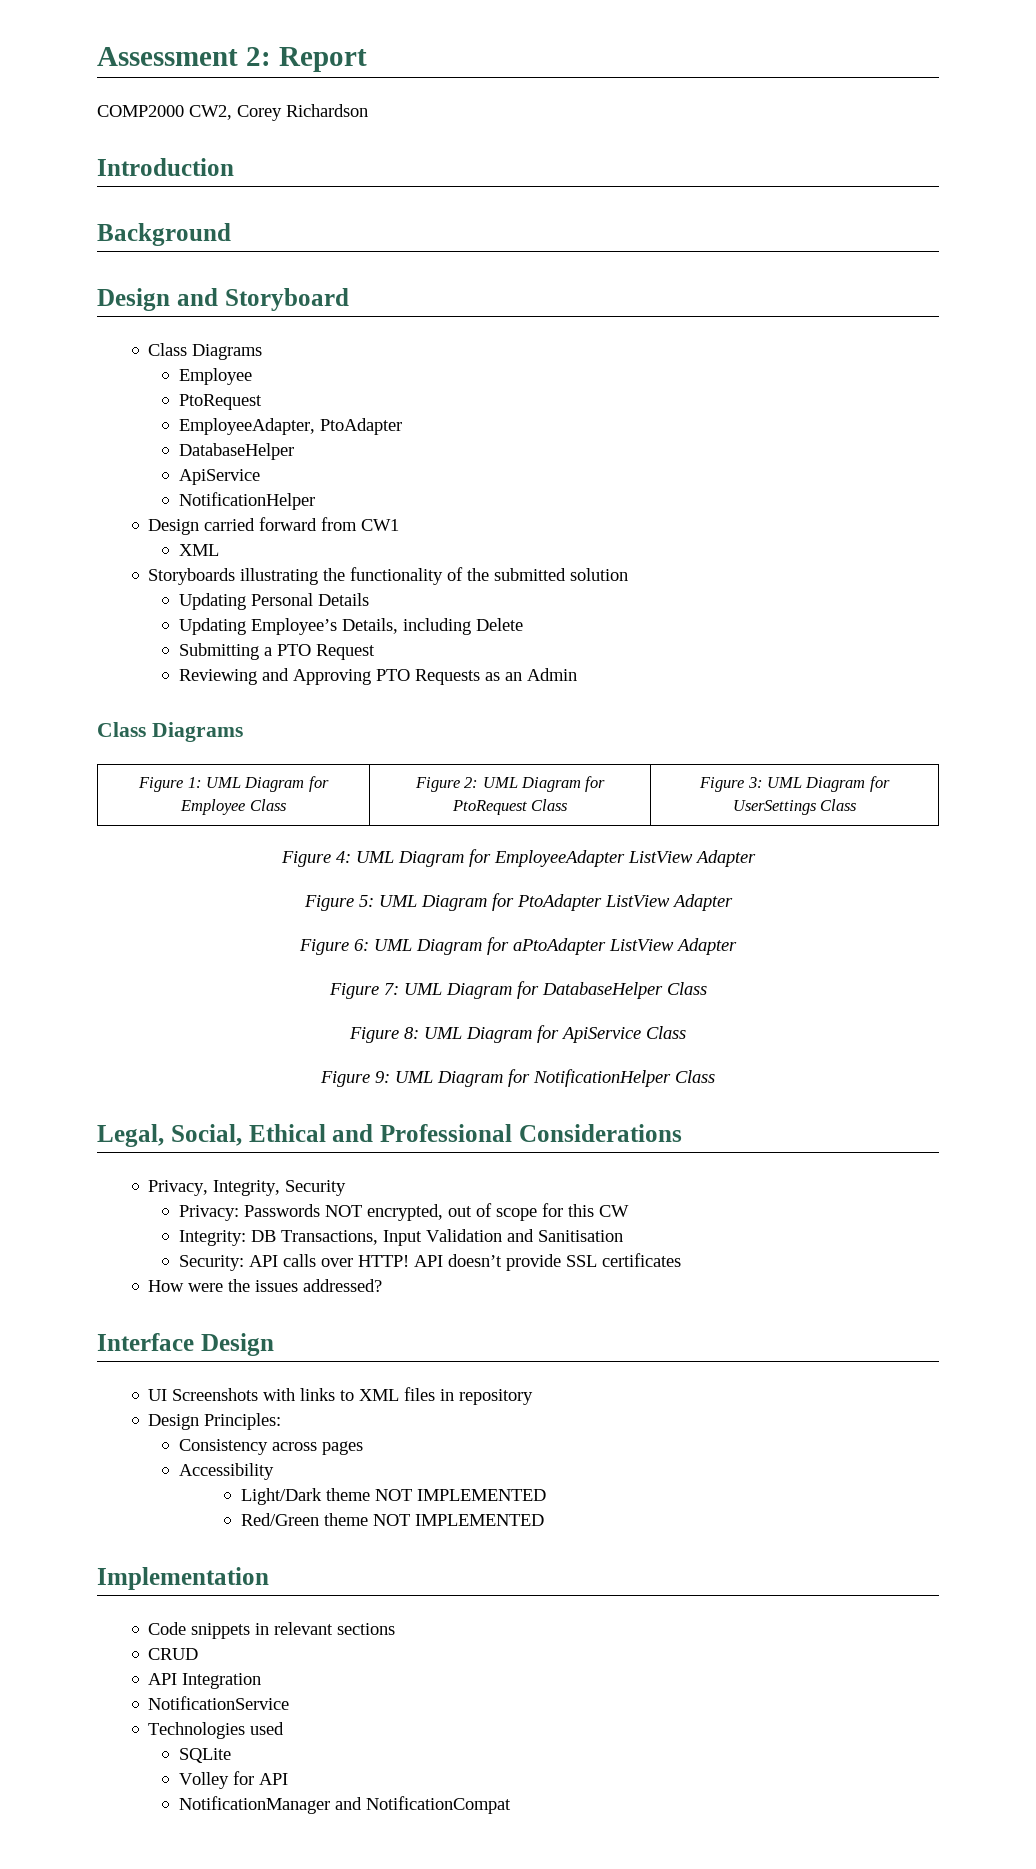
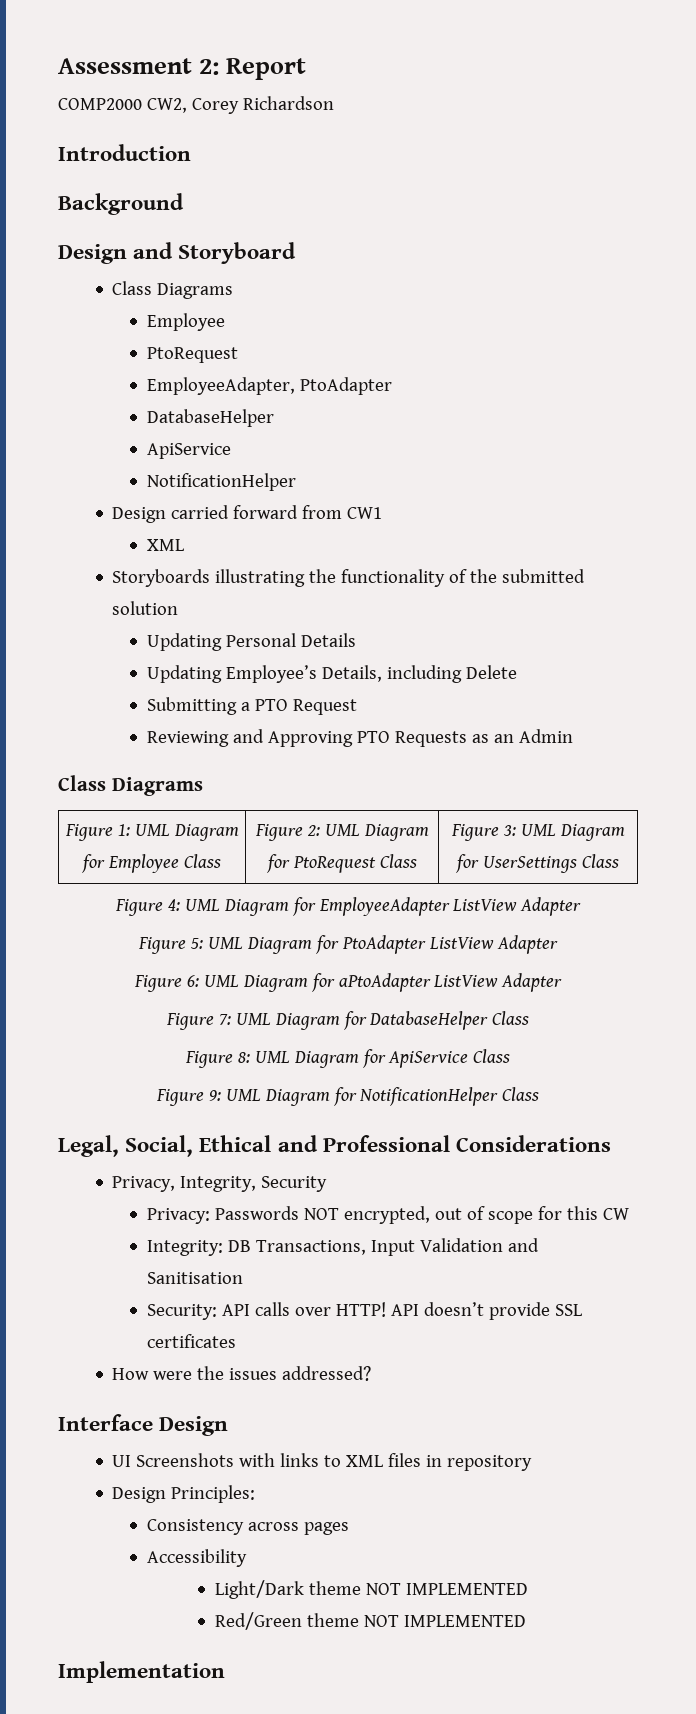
- Code snippets in relevant sections
- CRUD
- API Integration
- NotificationService
- Technologies used
- SQLite
- Volley for API
- NotificationManager and NotificationCompat

